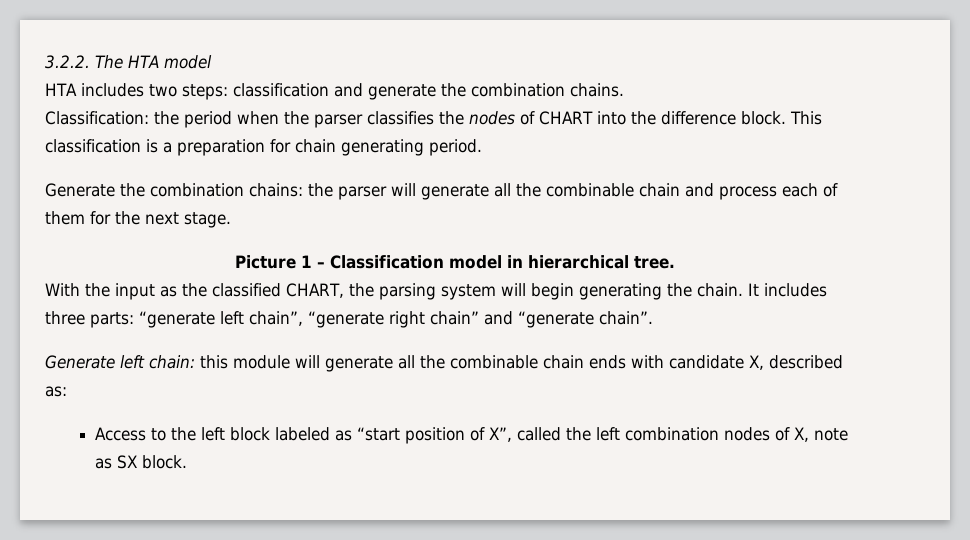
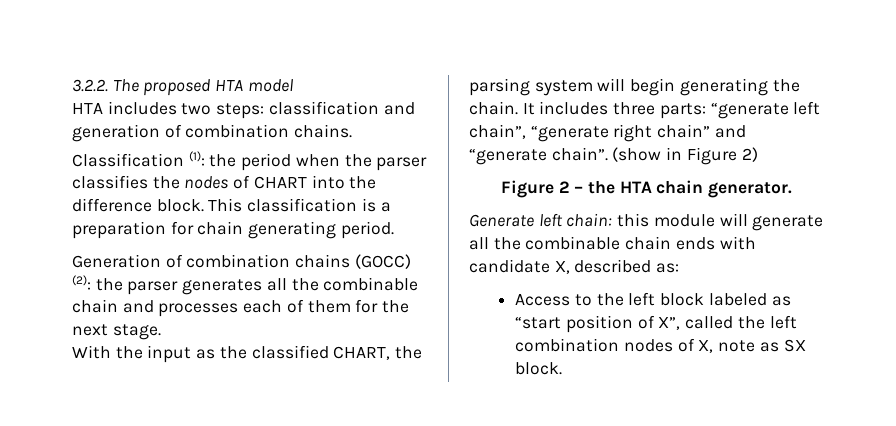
- 3.2.2. The HTA model
+ 3.2.2. The proposed HTA model
- HTA includes two steps: classification and generate the combination chains.
+ HTA includes two steps: classification and generation of combination chains.
- Classification: the period when the parser classifies the nodes of CHART into the difference block.
+ Classification (1): the period when the parser classifies the nodes of CHART into the difference block.
- Generate the combination chains: the parser will generate all the combinable chain and process each of them for the next stage.
+ Generation of combination chains (GOCC) (2): the parser generates all the combinable chain and processes each of them for the next stage.
- Picture 1 – Classification model in hierarchical tree.
+ (show in Figure 2)
+ Figure 2 – the HTA chain generator.

